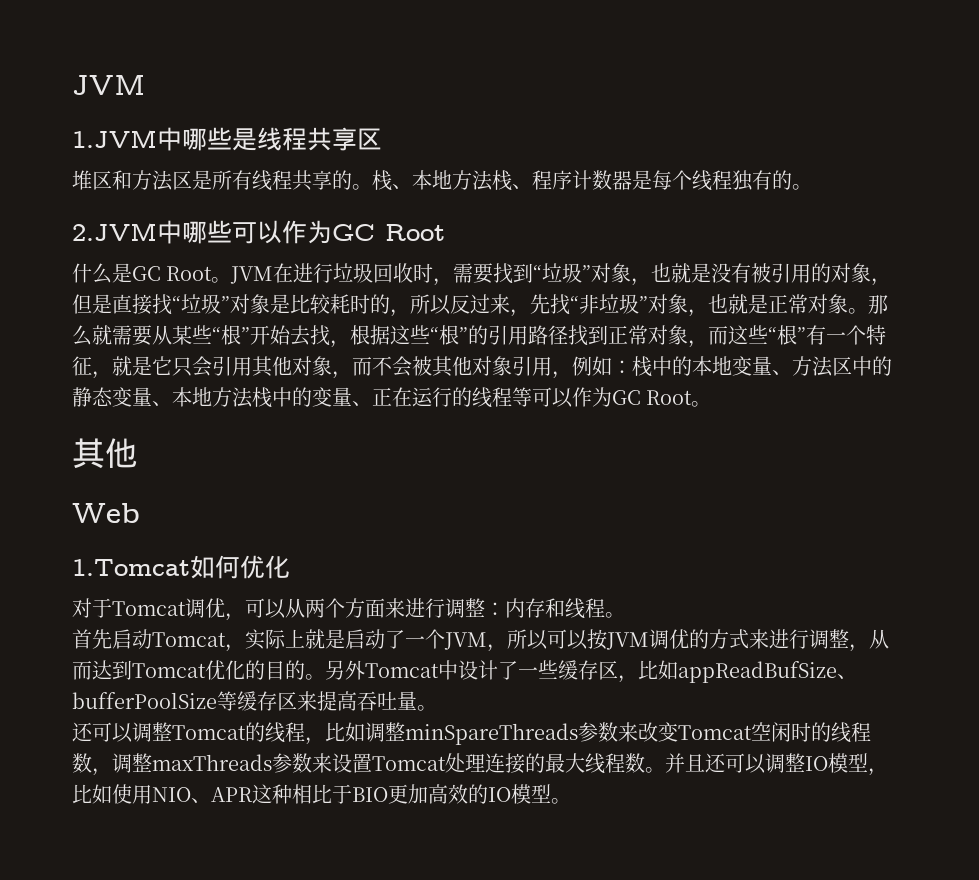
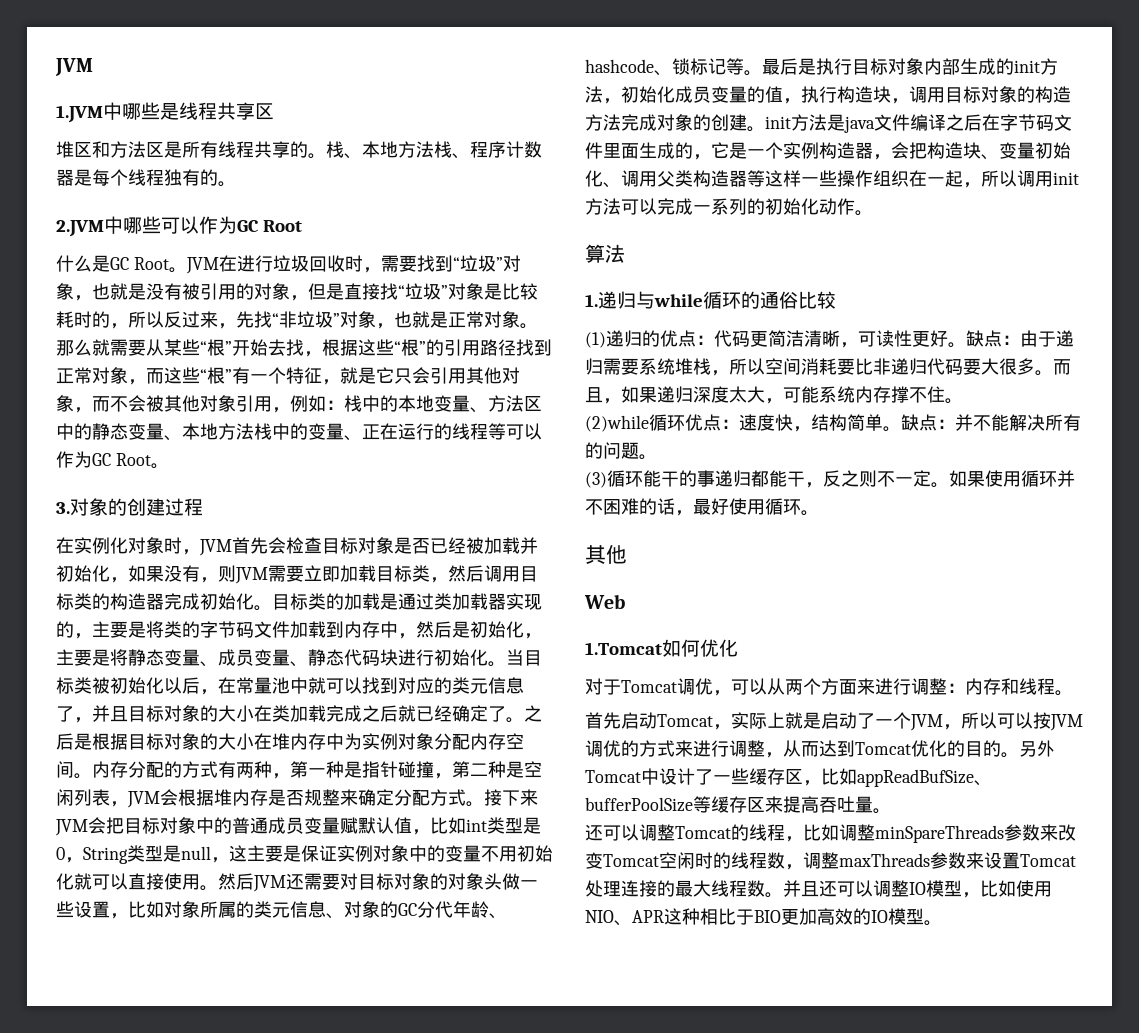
+ 3.对象的创建过程
+ 在实例化对象时，JVM首先会检查目标对象是否已经被加载并初始化，如果没有，则JVM需要立即加载目标类，然后调用目标类的构造器完成初始化。目标类的加载是通过类加载器实现的，主要是将类的字节码文件加载到内存中，然后是初始化，主要是将静态变量、成员变量、静态代码块进行初始化。当目标类被初始化以后，在常量池中就可以找到对应的类元信息了，并且目标对象的大小在类加载完成之后就已经确定了。之后是根据目标对象的大小在堆内存中为实例对象分配内存空间。内存分配的方式有两种，第一种是指针碰撞，第二种是空闲列表，JVM会根据堆内存是否规整来确定分配方式。接下来JVM会把目标对象中的普通成员变量赋默认值，比如int类型是0，String类型是null，这主要是保证实例对象中的变量不用初始化就可以直接使用。然后JVM还需要对目标对象的对象头做一些设置，比如对象所属的类元信息、对象的GC分代年龄、hashcode、锁标记等。最后是执行目标对象内部生成的init方法，初始化成员变量的值，执行构造块，调用目标对象的构造方法完成对象的创建。init方法是java文件编译之后在字节码文件里面生成的，它是一个实例构造器，会把构造块、变量初始化、调用父类构造器等这样一些操作组织在一起，所以调用init方法可以完成一系列的初始化动作。
+ 算法
+ 1.递归与while循环的通俗比较
+ (1)递归的优点：代码更简洁清晰，可读性更好。缺点：由于递归需要系统堆栈，所以空间消耗要比非递归代码要大很多。而且，如果递归深度太大，可能系统内存撑不住。
+ (2)while循环优点：速度快，结构简单。缺点：并不能解决所有的问题。
+ (3)循环能干的事递归都能干，反之则不一定。如果使用循环并不困难的话，最好使用循环。

